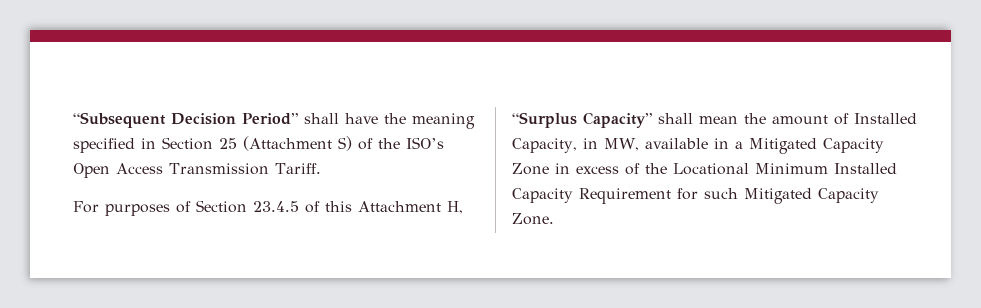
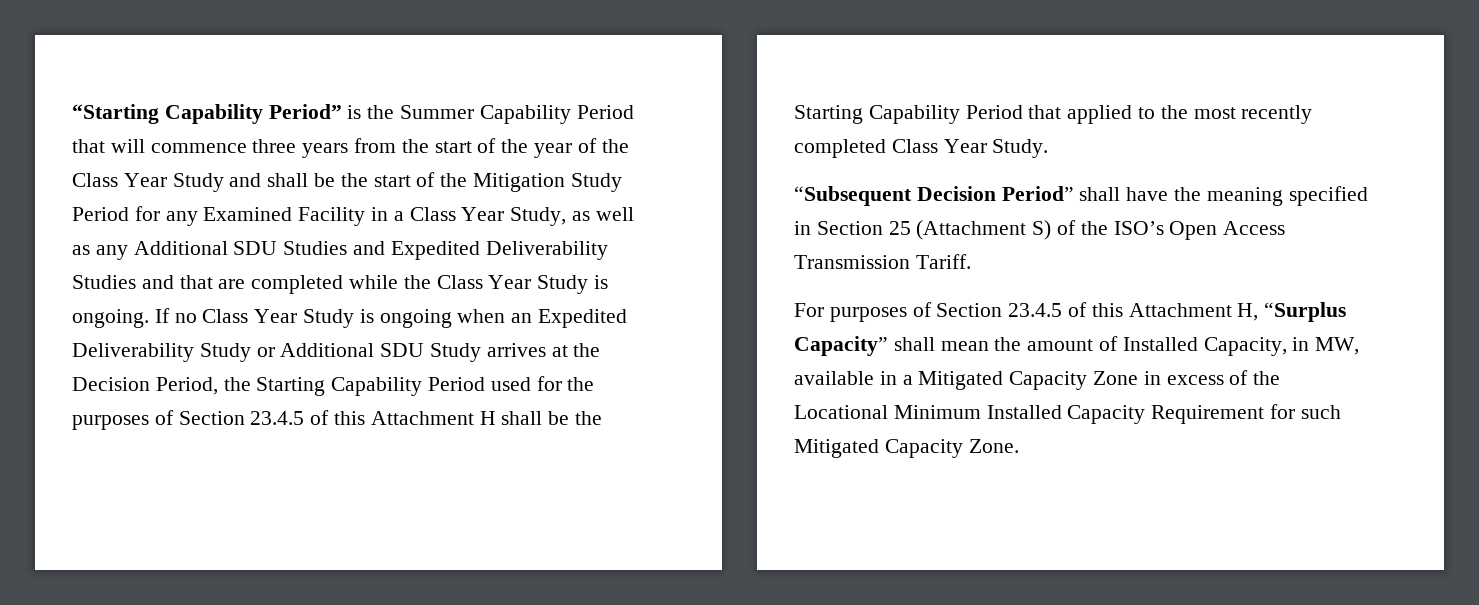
+ “Starting Capability Period” is the Summer Capability Period that will commence three years from the start of the year of the Class Year Study and shall be the start of the Mitigation Study Period for any Examined Facility in a Class Year Study, as well as any Additional SDU Studies and Expedited Deliverability Studies and that are completed while the Class Year Study is ongoing. If no Class Year Study is ongoing when an Expedited Deliverability Study or Additional SDU Study arrives at the Decision Period, the Starting Capability Period used for the purposes of Section 23.4.5 of this Attachment H shall be the Starting Capability Period that applied to the most recently completed Class Year Study.

